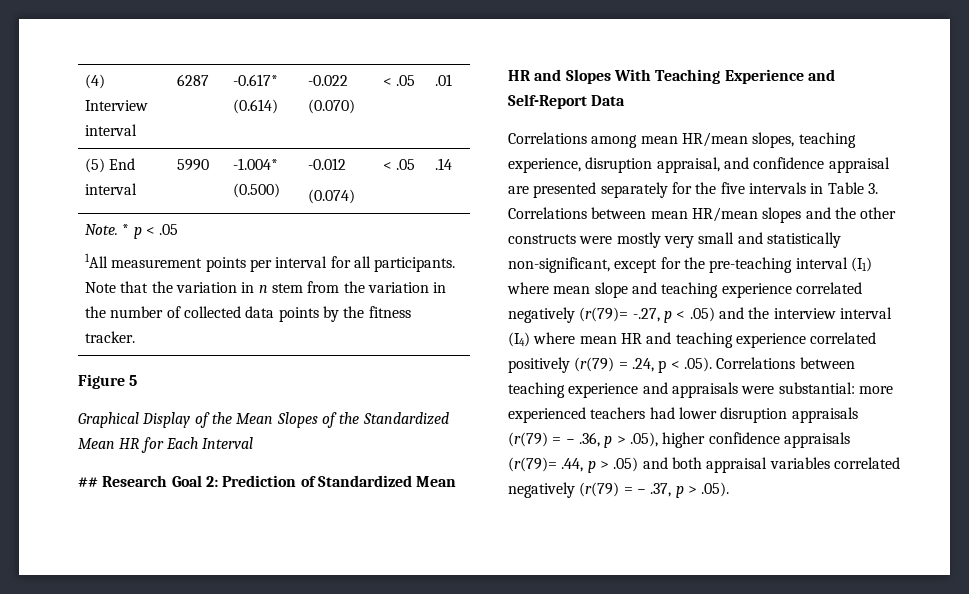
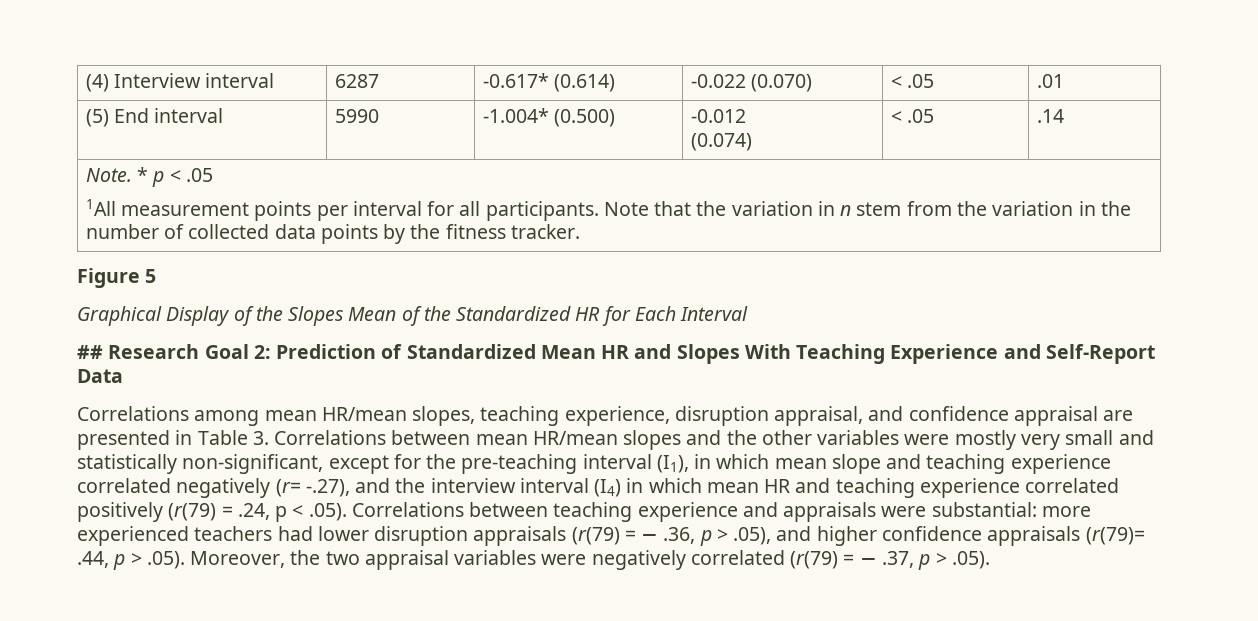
- Graphical Display of the Mean Slopes of the Standardized Mean HR for Each Interval
+ Graphical Display of the Slopes Mean of the Standardized HR for Each Interval
- Correlations among mean HR/mean slopes, teaching experience, disruption appraisal, and confidence appraisal are presented separately for the five intervals in Table 3. Correlations between mean HR/mean slopes and the other constructs were mostly very small and statistically non-significant, except for the pre-teaching interval (I1) where mean slope and teaching experience correlated negatively (r(79)= -.27, p < .05) and the interview interval (I4) where mean HR and teaching experience correlated positively (r(79) = .24, p < .05). Correlations between teaching experience and appraisals were substantial:
+ Correlations among mean HR/mean slopes, teaching experience, disruption appraisal, and confidence appraisal are presented in Table 3. Correlations between mean HR/mean slopes and the other variables were mostly very small and statistically non-significant, except for the pre-teaching interval (I1), in which mean slope and teaching experience correlated negatively (r= -.27), and the interview interval (I4) in which mean HR and teaching experience correlated positively (r(79) = .24, p < .05). Correlations between teaching experience and appraisals were substantial:
- more experienced teachers had lower disruption appraisals (r(79) = − .36, p > .05), higher confidence appraisals (r(79)= .44, p > .05) and both appraisal variables correlated negatively (r(79) = − .37, p > .05).
+ more experienced teachers had lower disruption appraisals (r(79) = − .36, p > .05), and higher confidence appraisals (r(79)= .44, p > .05). Moreover, the two appraisal variables were negatively correlated (r(79) = − .37, p > .05).

